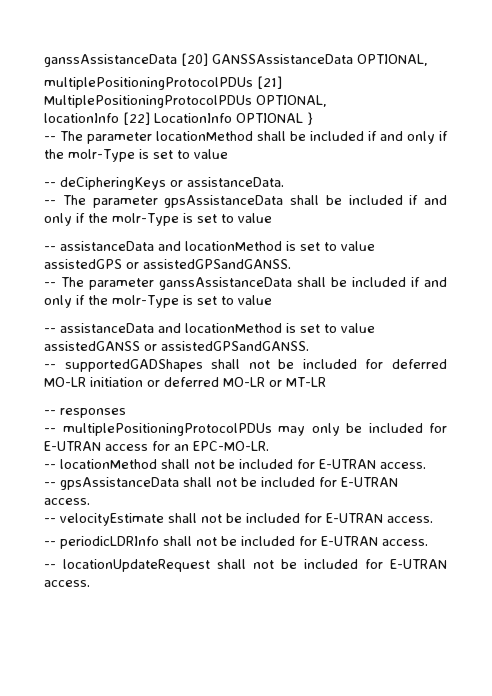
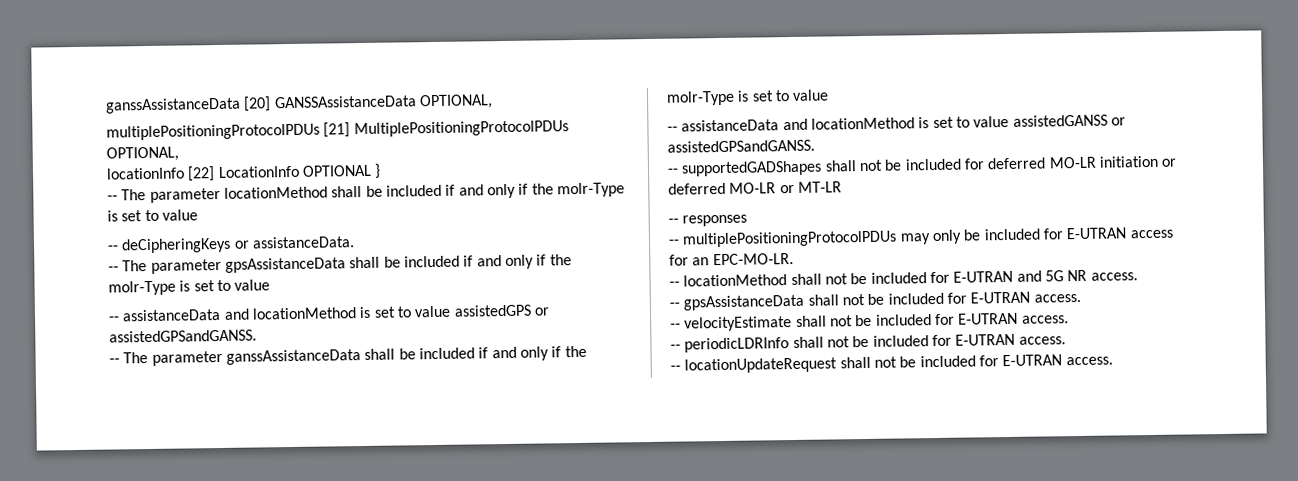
- -- locationMethod shall not be included for E-UTRAN access.
+ -- locationMethod shall not be included for E-UTRAN and 5G NR access.

